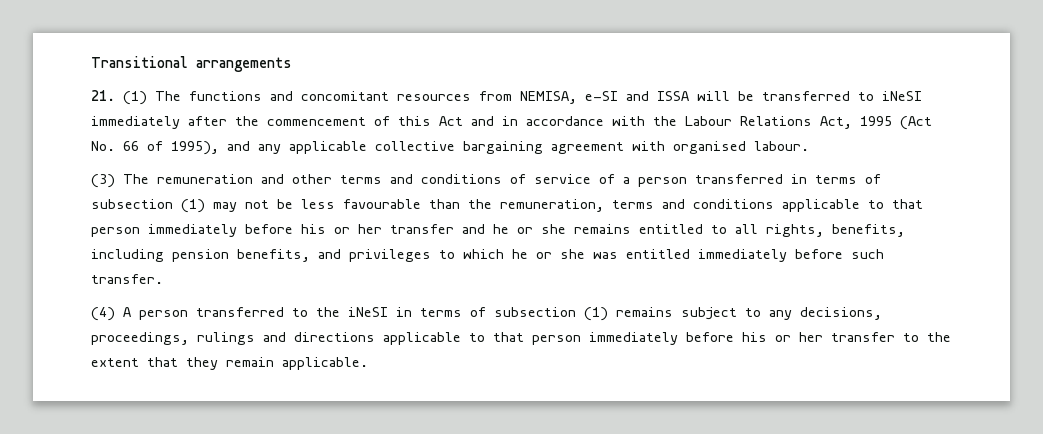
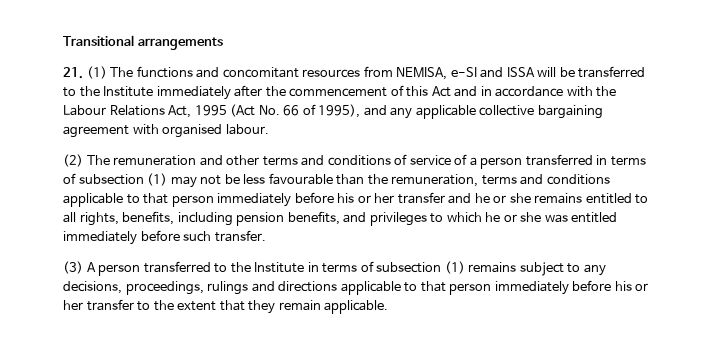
- 21. (1) The functions and concomitant resources from NEMISA, e-SI and ISSA will be transferred to iNeSI immediately after the commencement of this Act and in accordance with the Labour Relations Act, 1995 (Act No. 66 of 1995), and any applicable collective bargaining agreement with organised labour.
+ 21. (1) The functions and concomitant resources from NEMISA, e-SI and ISSA will be transferred to the Institute immediately after the commencement of this Act and in accordance with the Labour Relations Act, 1995 (Act No. 66 of 1995), and any applicable collective bargaining agreement with organised labour.
- (3) The remuneration and other terms and conditions of service of a person transferred in terms of subsection (1) may not be less favourable than the remuneration, terms and conditions applicable to that person immediately before his or her transfer and he or she remains entitled to all rights, benefits, including pension benefits, and privileges to which he or she was entitled immediately before such transfer.
+ (2) The remuneration and other terms and conditions of service of a person transferred in terms of subsection (1) may not be less favourable than the remuneration, terms and conditions applicable to that person immediately before his or her transfer and he or she remains entitled to all rights, benefits, including pension benefits, and privileges to which he or she was entitled immediately before such transfer.
- (4) A person transferred to the iNeSI in terms of subsection (1) remains subject to any decisions, proceedings, rulings and directions applicable to that person immediately before his or her transfer to the extent that they remain applicable.
+ (3) A person transferred to the Institute in terms of subsection (1) remains subject to any decisions, proceedings, rulings and directions applicable to that person immediately before his or her transfer to the extent that they remain applicable.

